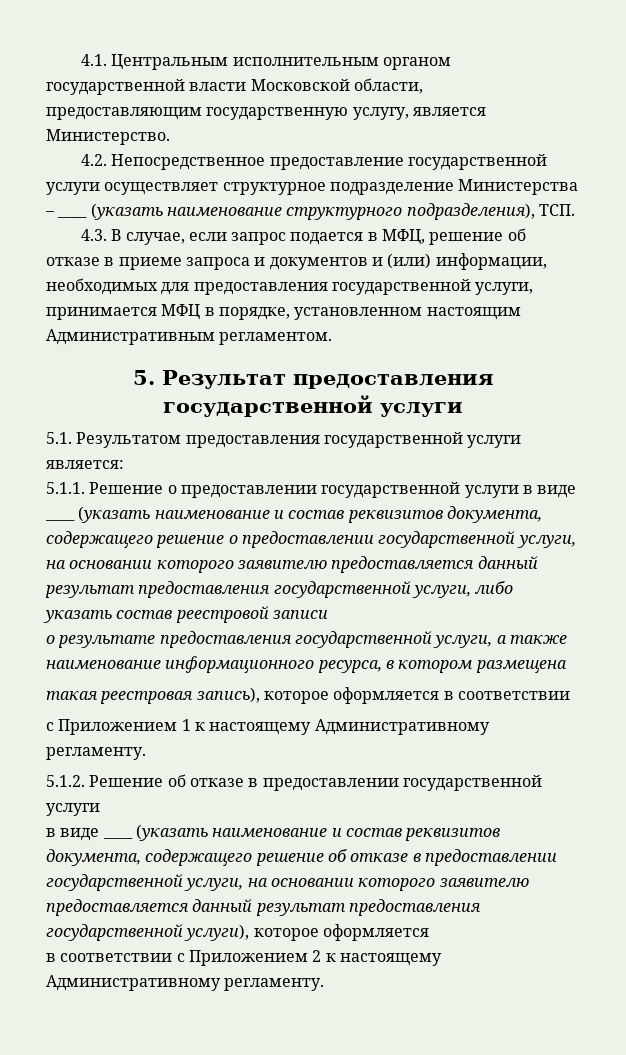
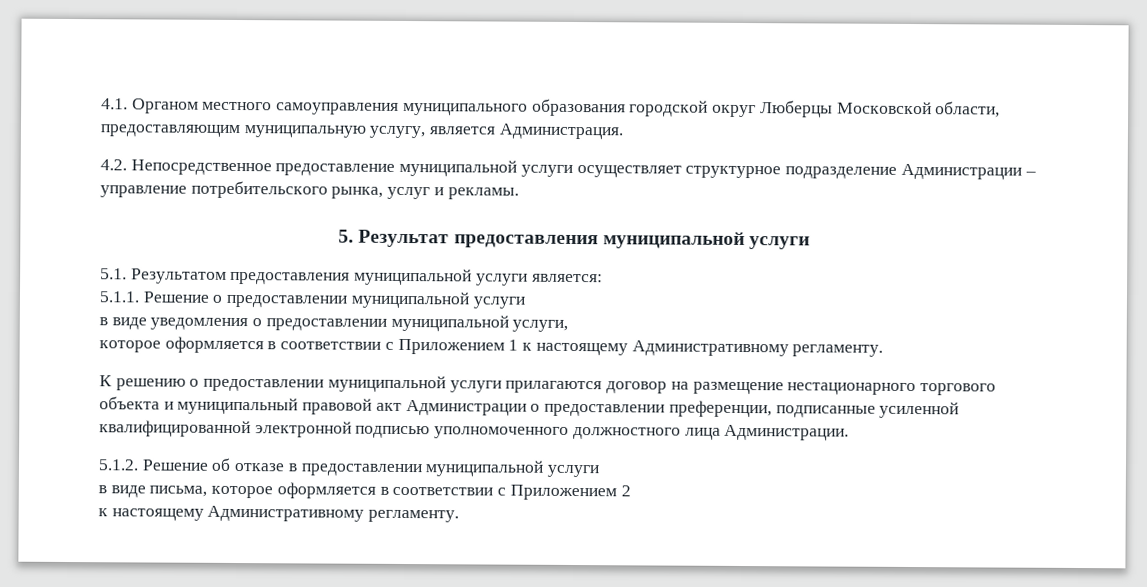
- 4.1. Центральным исполнительным органом государственной власти Московской области, предоставляющим государственную услугу, является Министерство.
+ 4.1. Органом местного самоуправления муниципального образования городской округ Люберцы Московской области, предоставляющим муниципальную услугу, является Администрация.
- 4.2. Непосредственное предоставление государственной услуги осуществляет структурное подразделение Министерства – ____ (указать наименование структурного подразделения), ТСП.
- 4.3. В случае, если запрос подается в МФЦ, решение об отказе в приеме запроса и документов и (или) информации, необходимых для предоставления государственной услуги, принимается МФЦ в порядке, установленном настоящим Административным регламентом.
+ 4.2. Непосредственное предоставление муниципальной услуги осуществляет структурное подразделение Администрации – управление потребительского рынка, услуг и рекламы.
- 5. Результат предоставления государственной услуги
+ 5. Результат предоставления муниципальной услуги
- 5.1. Результатом предоставления государственной услуги является:
+ 5.1. Результатом предоставления муниципальной услуги является:
- 5.1.1. Решение о предоставлении государственной услуги в виде ____ (указать наименование и состав реквизитов документа, содержащего решение о предоставлении государственной услуги, на основании которого заявителю предоставляется данный результат предоставления государственной услуги, либо указать состав реестровой записи
- о результате предоставления государственной услуги, а также наименование информационного ресурса, в котором размещена
- такая реестровая запись), которое оформляется в соответствии
- с Приложением 1 к настоящему Административному регламенту.
+ 5.1.1. Решение о предоставлении муниципальной услуги
+ в виде уведомления о предоставлении муниципальной услуги,
+ которое оформляется в соответствии с Приложением 1 к настоящему Административному регламенту.
+ К решению о предоставлении муниципальной услуги прилагаются договор на размещение нестационарного торгового объекта и муниципальный правовой акт Администрации о предоставлении преференции, подписанные усиленной квалифицированной электронной подписью уполномоченного должностного лица Администрации.
- 5.1.2. Решение об отказе в предоставлении государственной услуги
- в виде ____ (указать наименование и состав реквизитов документа, содержащего решение об отказе в предоставлении государственной услуги, на основании которого заявителю предоставляется данный результат предоставления государственной услуги), которое оформляется
- в соответствии с Приложением 2 к настоящему Административному регламенту.
+ 5.1.2. Решение об отказе в предоставлении муниципальной услуги
+ в виде письма, которое оформляется в соответствии с Приложением 2
+ к настоящему Административному регламенту.

